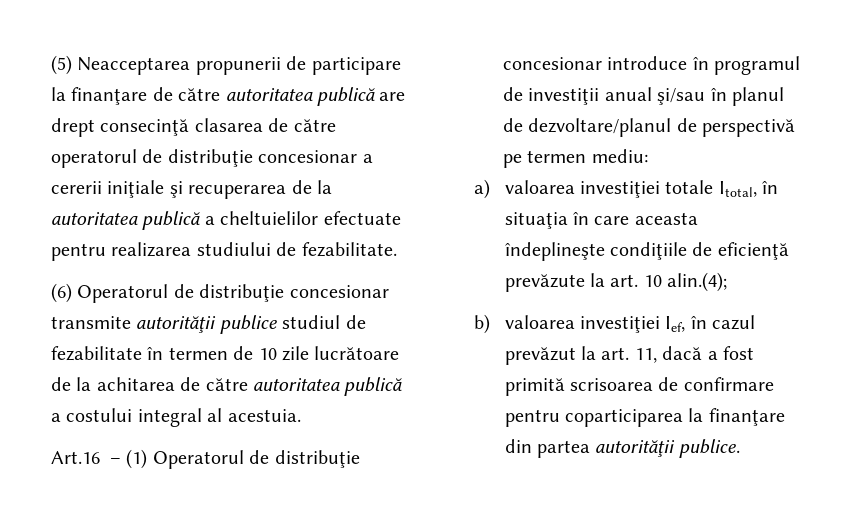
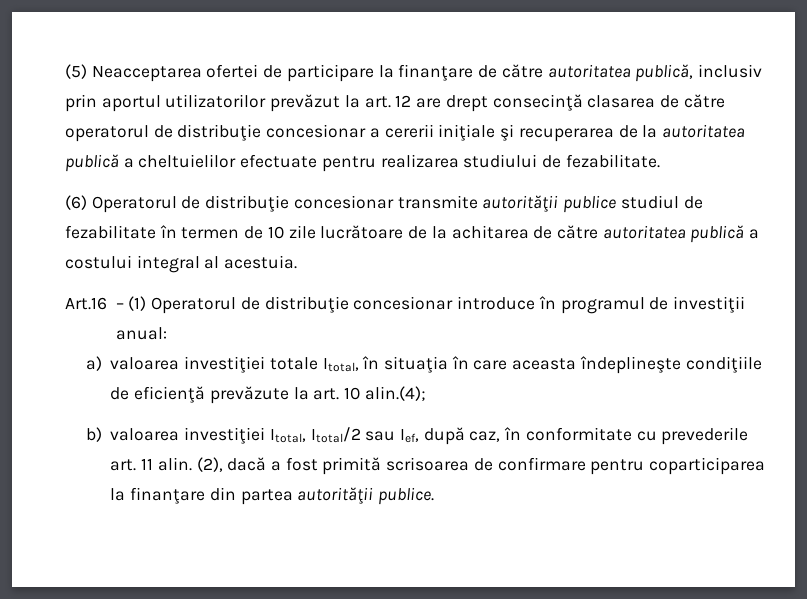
- (5) Neacceptarea propunerii de participare la finanţare de către autoritatea publică are drept consecinţă clasarea de către operatorul de distribuţie concesionar a cererii iniţiale şi recuperarea de la autoritatea publică a cheltuielilor efectuate pentru realizarea studiului de fezabilitate.
+ (5) Neacceptarea ofertei de participare la finanţare de către autoritatea publică, inclusiv prin aportul utilizatorilor prevăzut la art. 12 are drept consecinţă clasarea de către operatorul de distribuţie concesionar a cererii iniţiale şi recuperarea de la autoritatea publică a cheltuielilor efectuate pentru realizarea studiului de fezabilitate.
- Art.16 – (1) Operatorul de distribuţie concesionar introduce în programul de investiţii anual şi/sau în planul de dezvoltare/planul de perspectivă pe termen mediu:
+ Art.16 – (1) Operatorul de distribuţie concesionar introduce în programul de investiţii anual:
- b) valoarea investiţiei Ief, în cazul prevăzut la art. 11, dacă a fost primită scrisoarea de confirmare pentru coparticiparea la finanţare din partea autorităţii publice.
+ b) valoarea investiţiei Itotal, Itotal/2 sau Ief, după caz, în conformitate cu prevederile art. 11 alin. (2), dacă a fost primită scrisoarea de confirmare pentru coparticiparea la finanţare din partea autorităţii publice.

